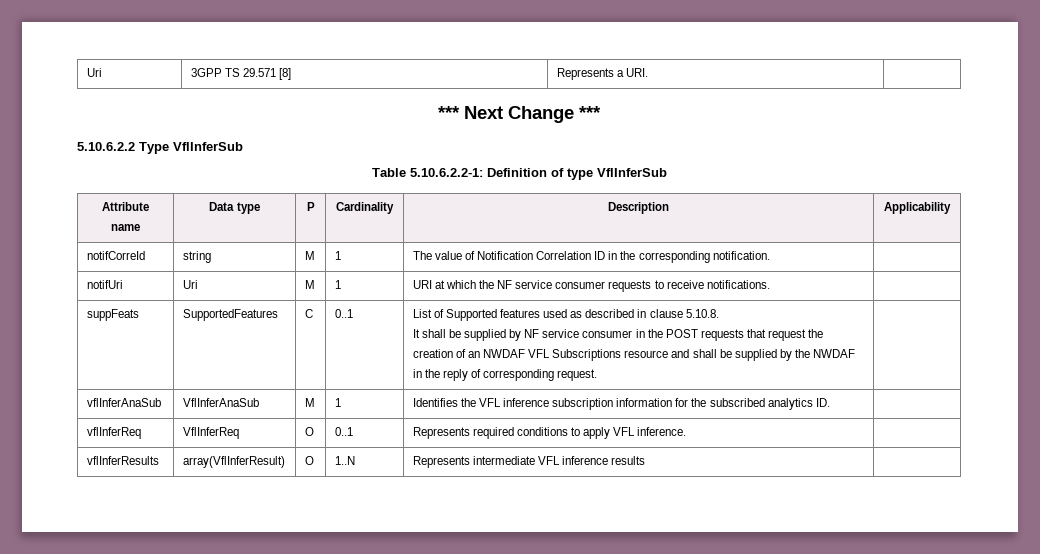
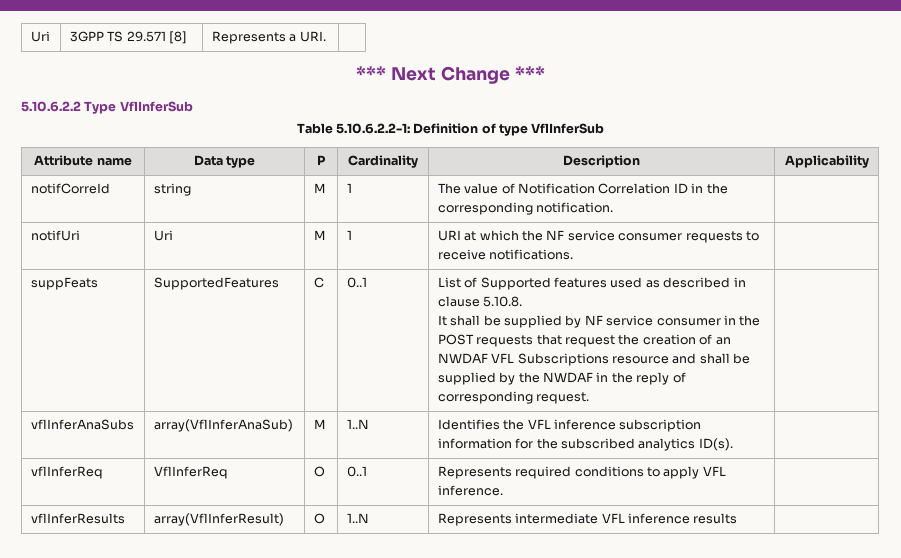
- vflInferAnaSub | VflInferAnaSub | M | 1 | Identifies the VFL inference subscription information for the subscribed analytics ID. |
+ vflInferAnaSubs | array(VflInferAnaSub) | M | 1..N | Identifies the VFL inference subscription information for the subscribed analytics ID(s). |

